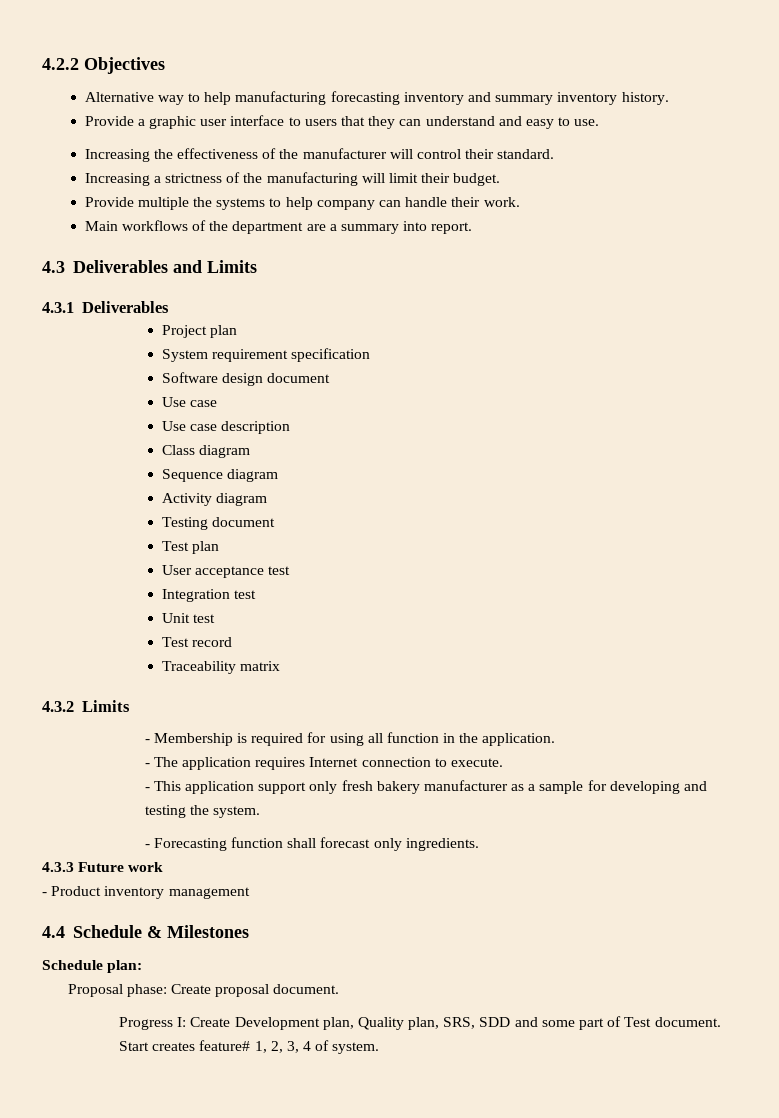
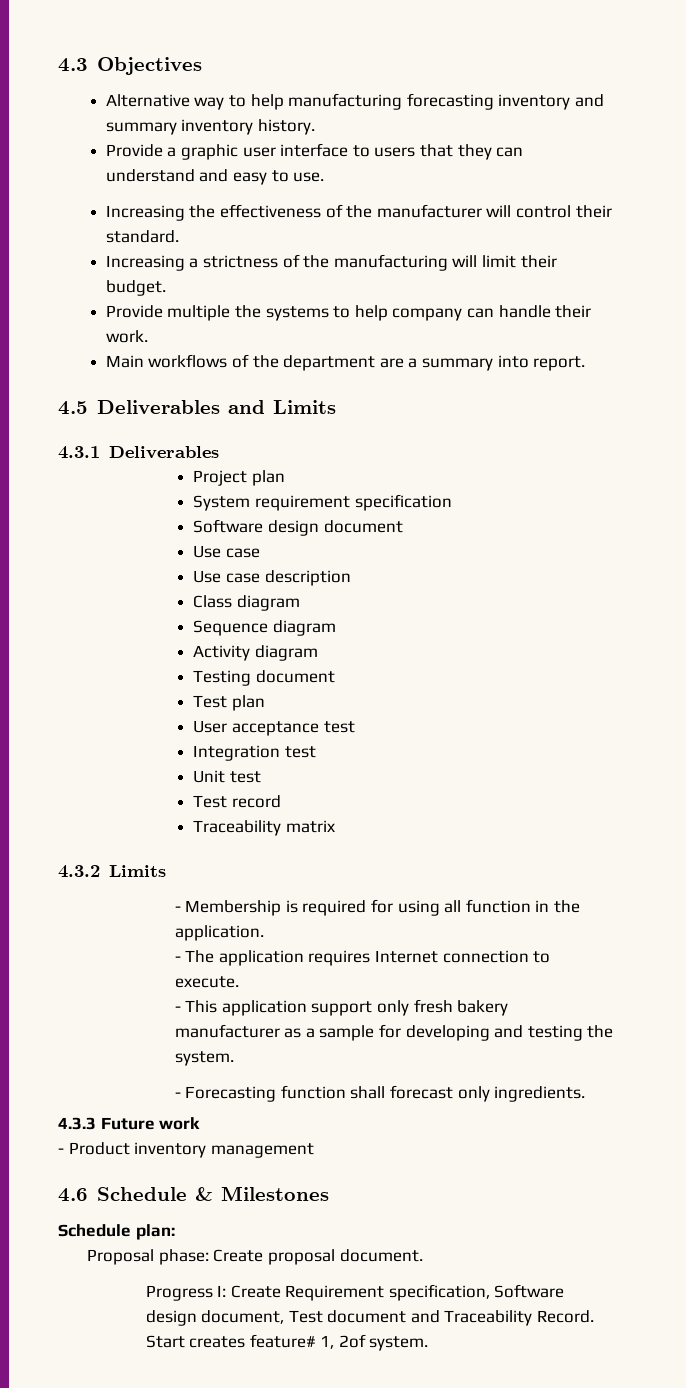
- 4.2.2 Objectives
+ 4.3 Objectives
- 4.3 Deliverables and Limits
+ 4.5 Deliverables and Limits
- 4.4 Schedule & Milestones
+ 4.6 Schedule & Milestones
- Progress I: Create Development plan, Quality plan, SRS, SDD and some part of Test document. Start creates feature# 1, 2, 3, 4 of system.
+ Progress I: Create Requirement specification, Software design document, Test document and Traceability Record. Start creates feature# 1, 2of system.

